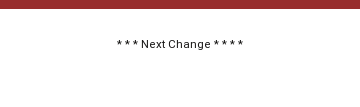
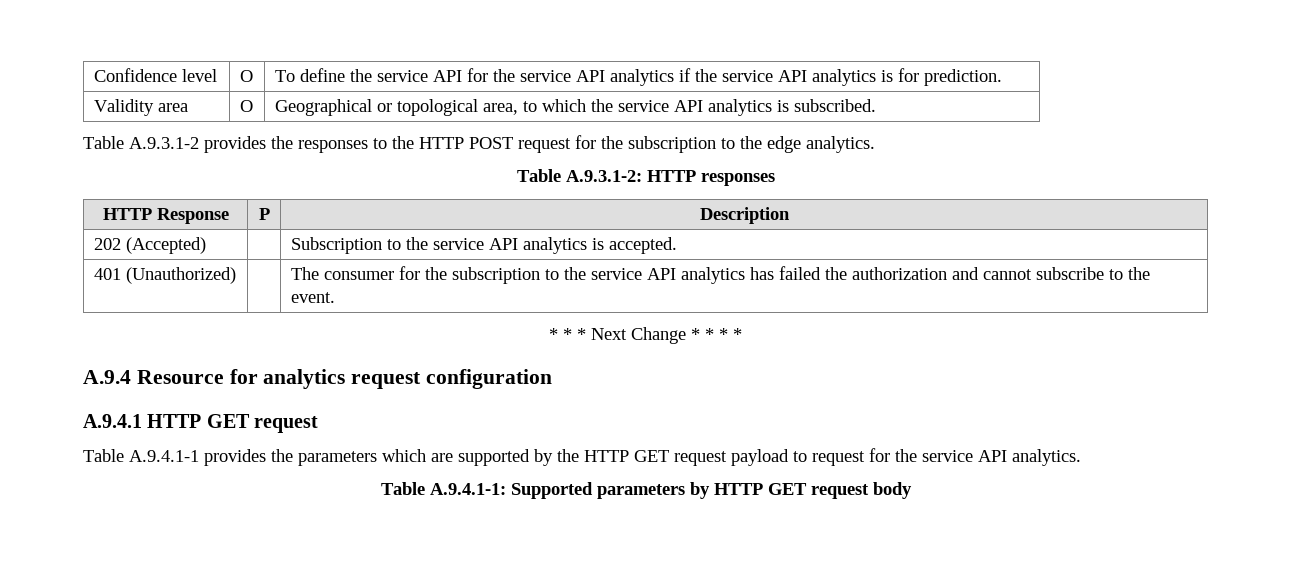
+ Confidence level | O | To define the service API for the service API analytics if the service API analytics is for prediction.
+ Validity area | O | Geographical or topological area, to which the service API analytics is subscribed.
+ Table A.9.3.1-2 provides the responses to the HTTP POST request for the subscription to the edge analytics.
+ Table A.9.3.1-2: HTTP responses
+ HTTP Response | P | Description
+ 202 (Accepted) | | Subscription to the service API analytics is accepted.
+ 401 (Unauthorized) | | The consumer for the subscription to the service API analytics has failed the authorization and cannot subscribe to the event.
+ A.9.4 Resource for analytics request configuration
+ A.9.4.1 HTTP GET request
+ Table A.9.4.1-1 provides the parameters which are supported by the HTTP GET request payload to request for the service API analytics.
+ Table A.9.4.1-1: Supported parameters by HTTP GET request body

